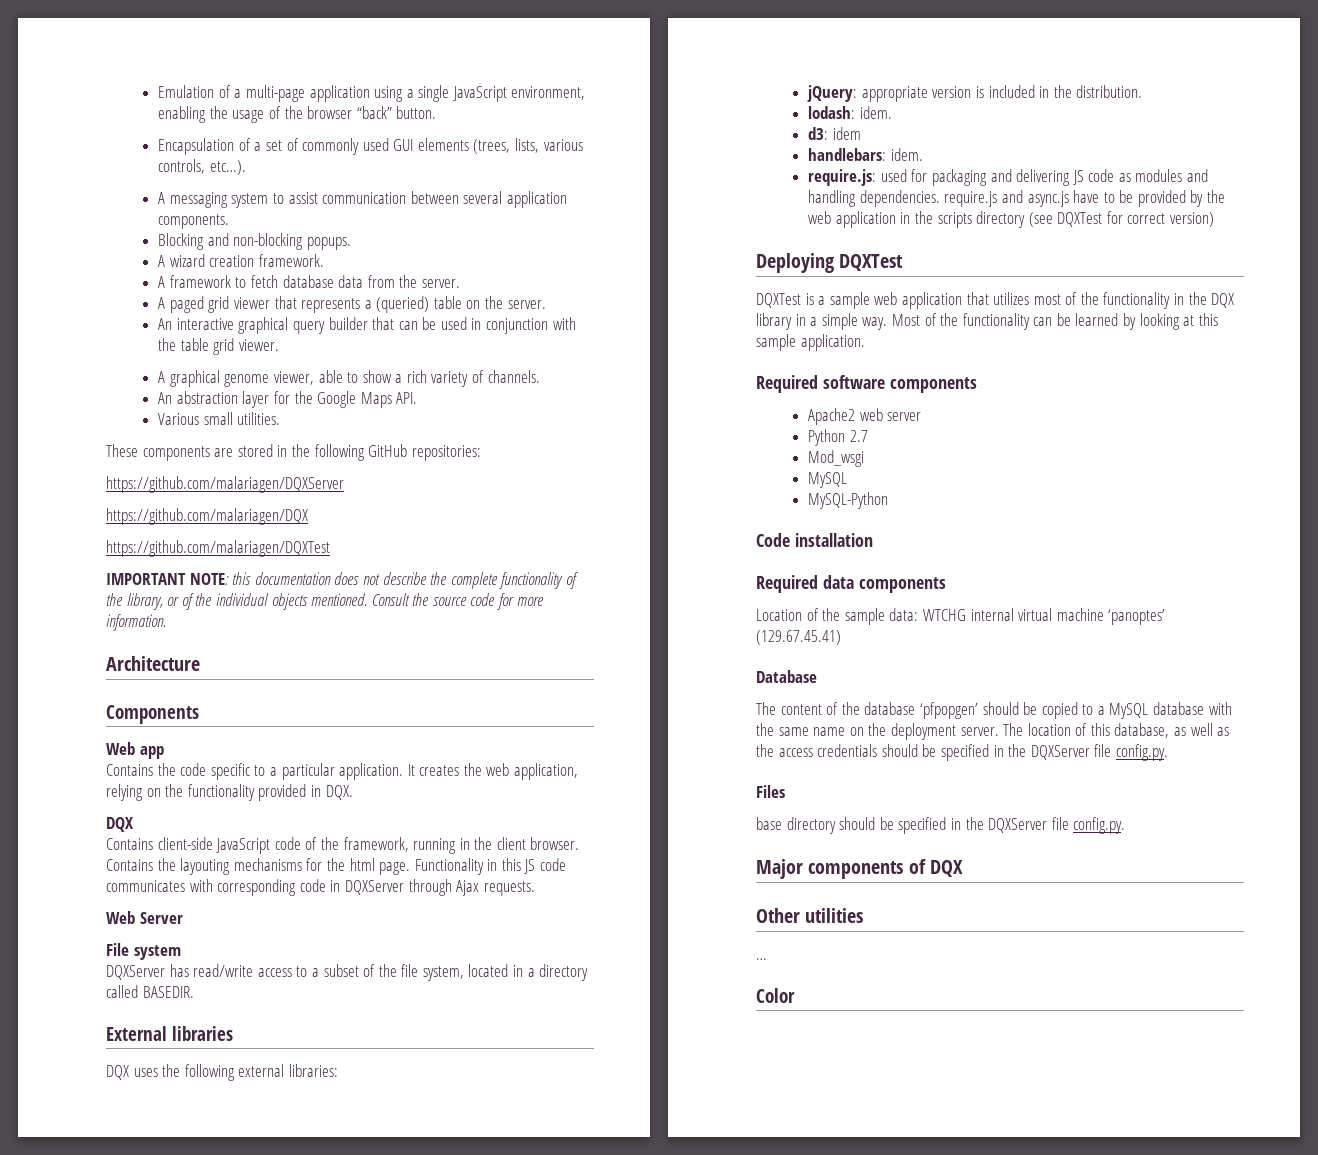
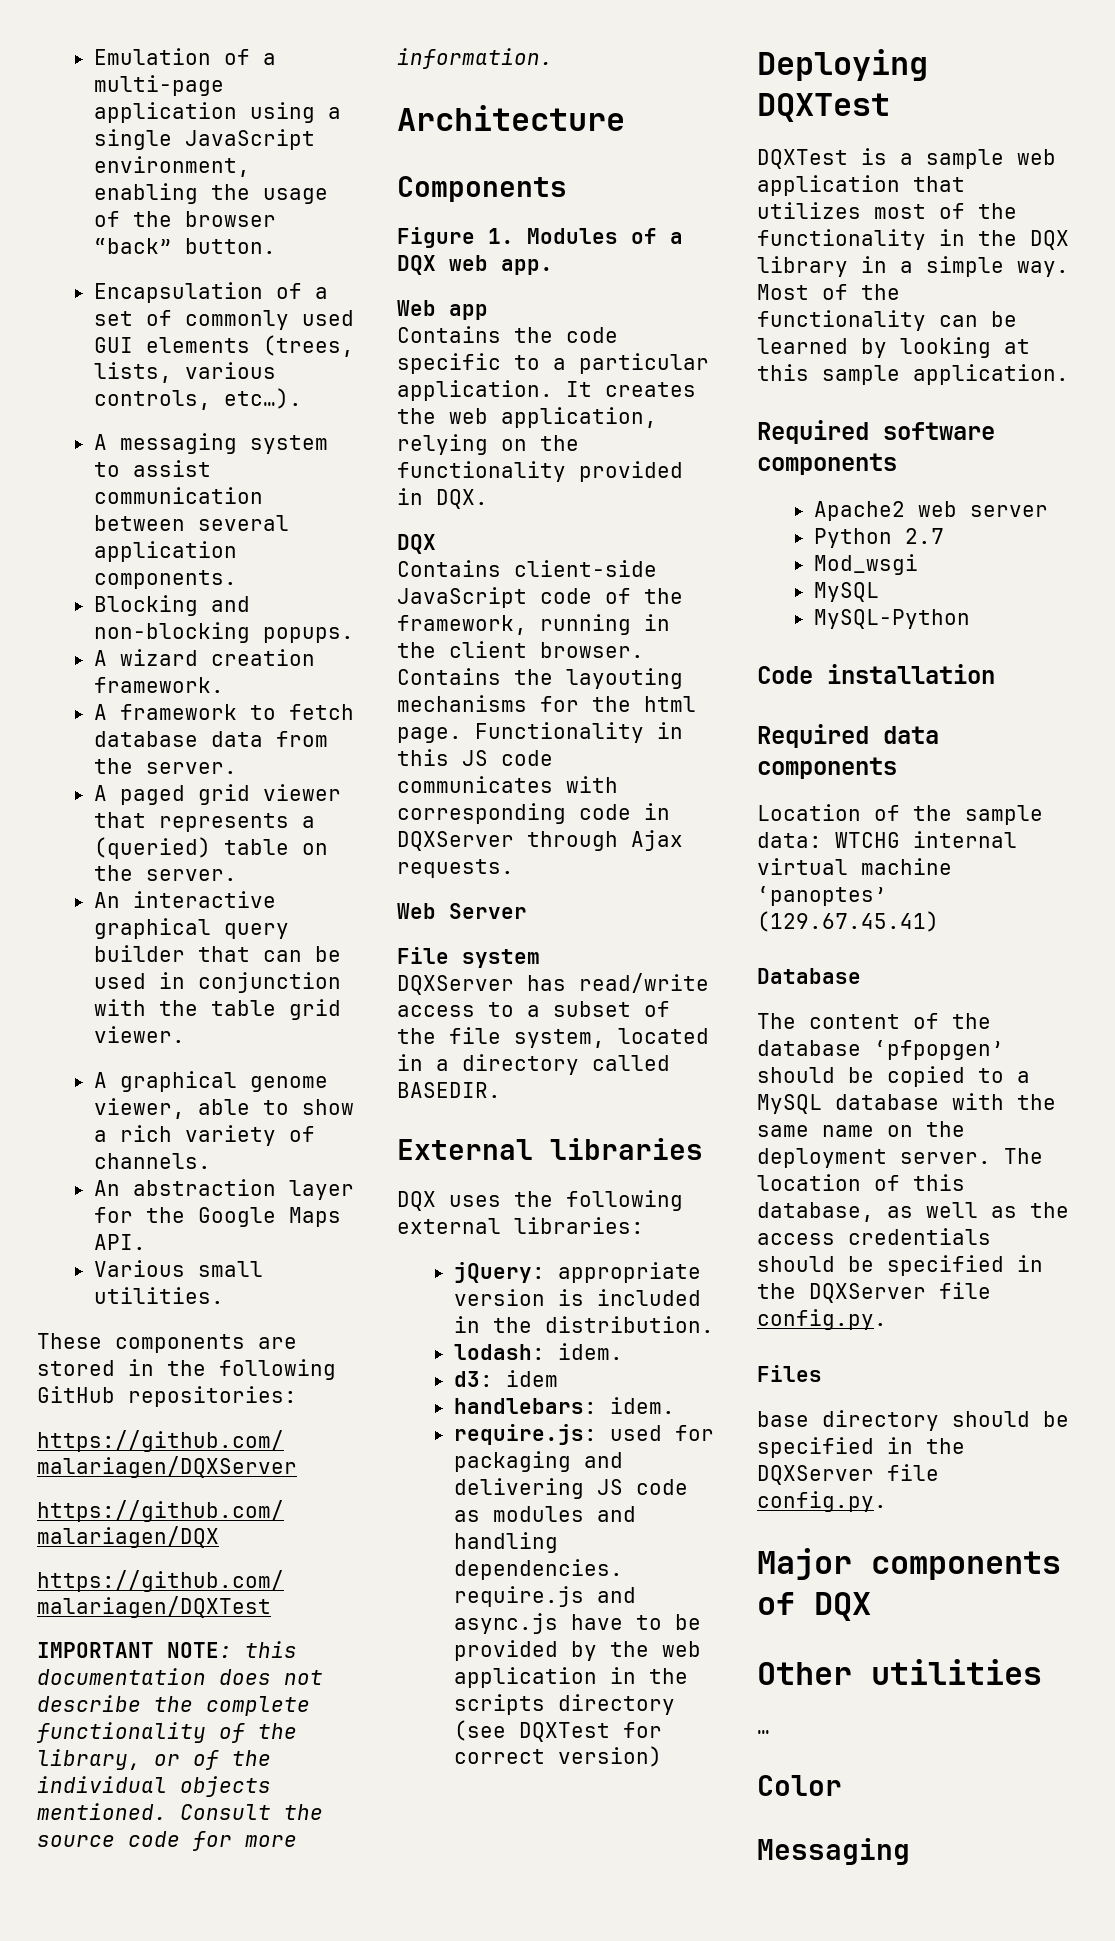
+ Figure 1. Modules of a DQX web app.
+ Messaging

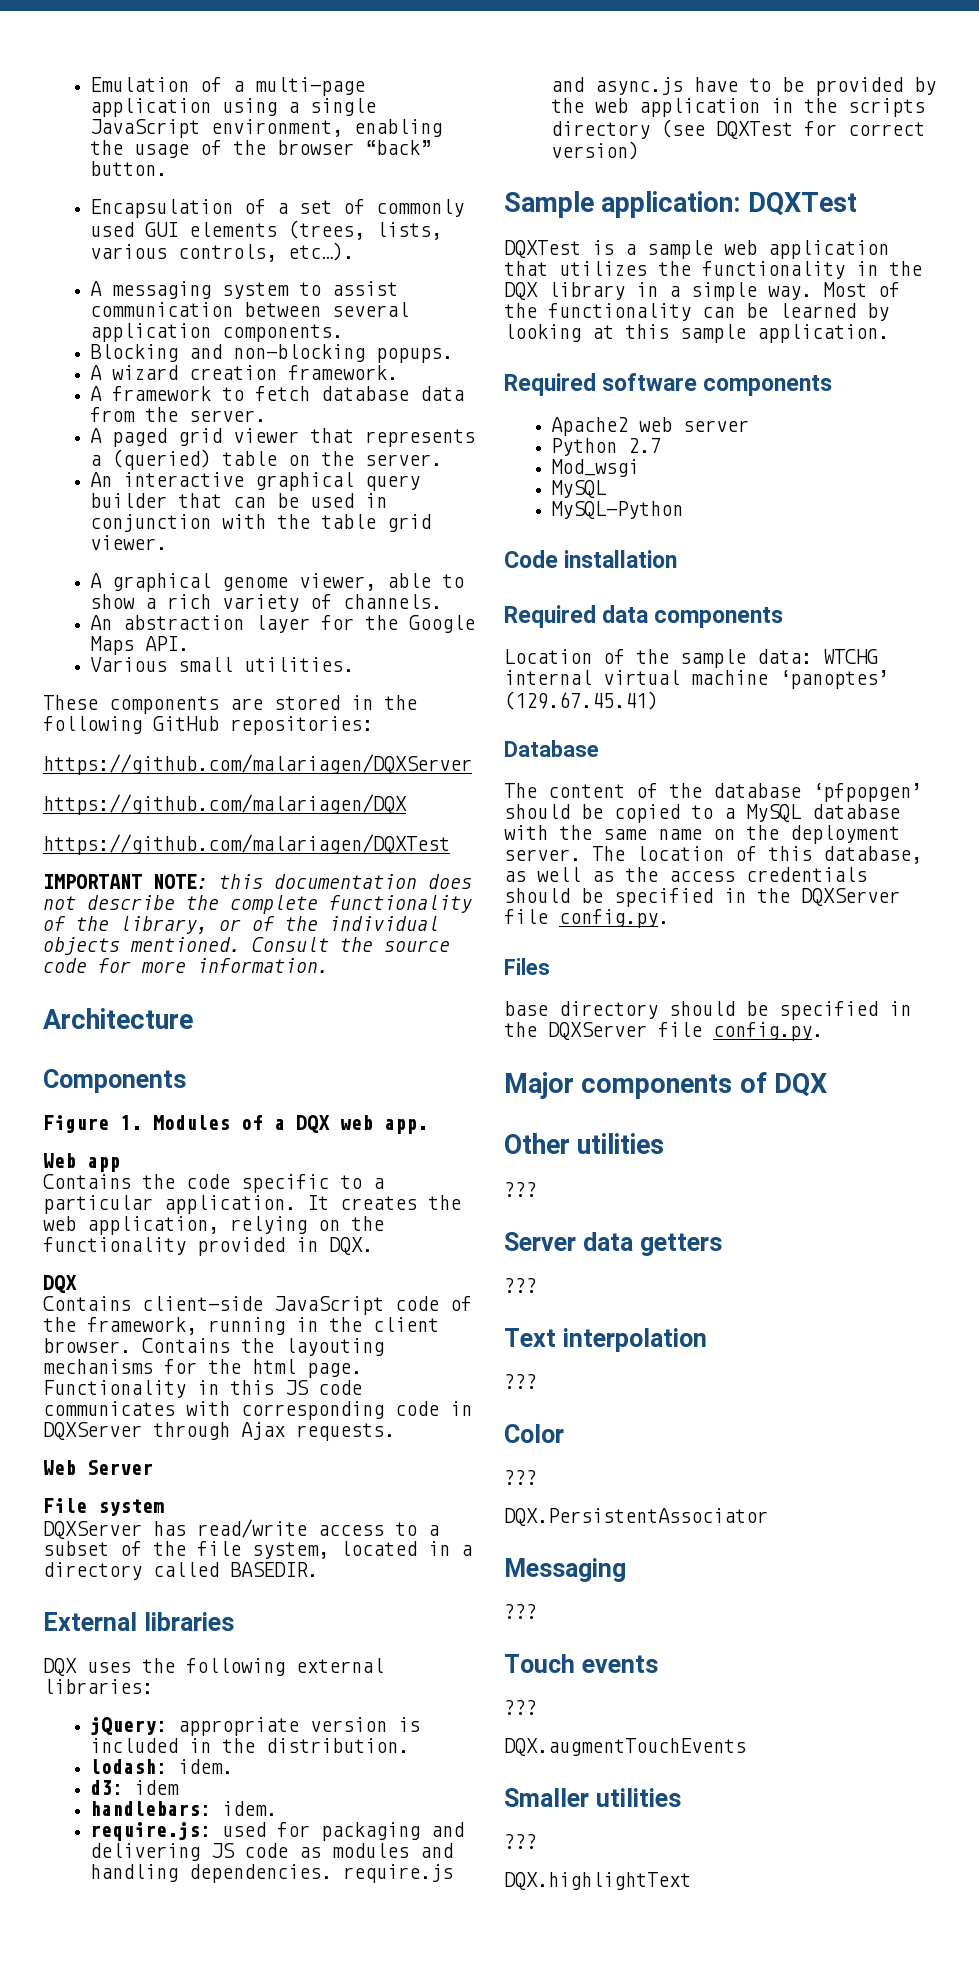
- Deploying DQXTest
+ Sample application: DQXTest
- DQXTest is a sample web application that utilizes most of the functionality in the DQX library in a simple way.
+ DQXTest is a sample web application that utilizes the functionality in the DQX library in a simple way.
  Other utilities
- …
+ ???
+ Server data getters
+ ???
+ Text interpolation
+ ???
  Color
+ ???
+ DQX.PersistentAssociator
  Messaging
+ ???
+ Touch events
+ ???
+ DQX.augmentTouchEvents
+ Smaller utilities
+ ???
+ DQX.highlightText

